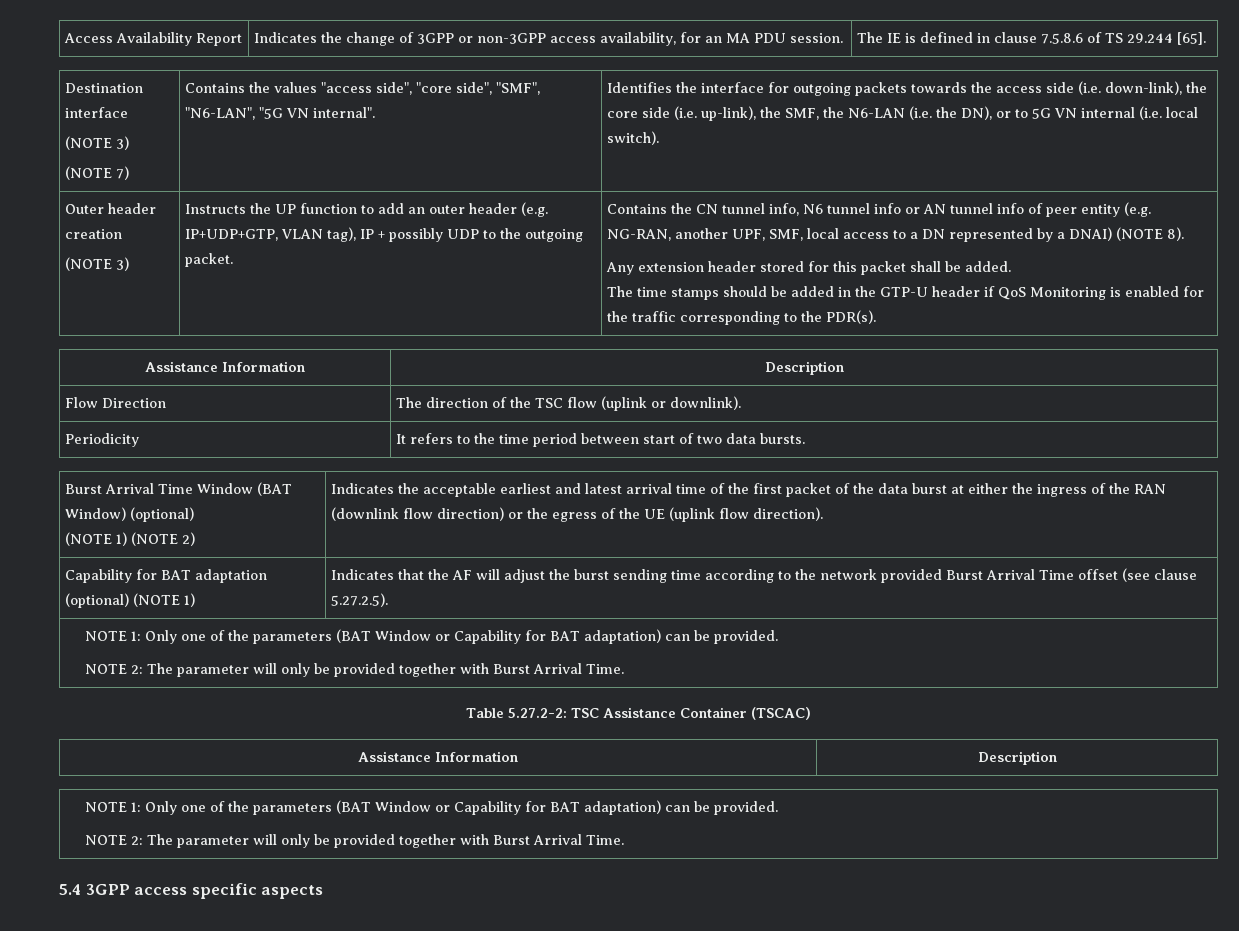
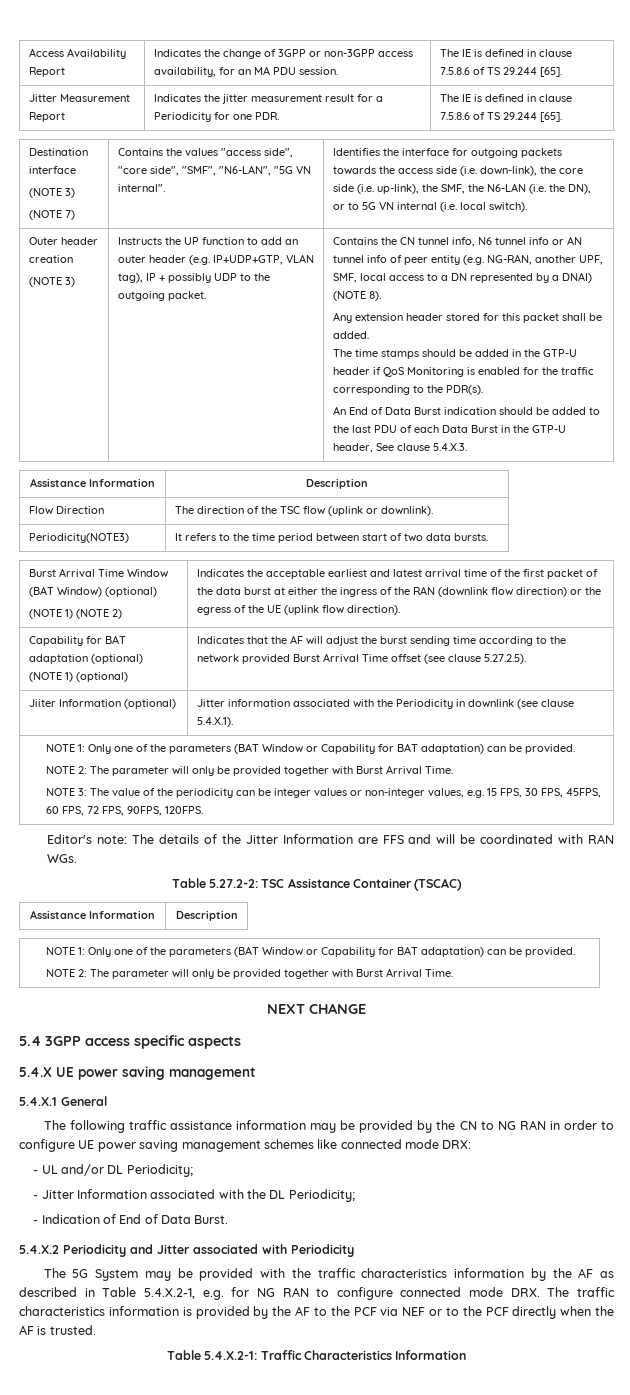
+ Jitter Measurement Report | Indicates the jitter measurement result for a Periodicity for one PDR. | The IE is defined in clause 7.5.8.6 of TS 29.244 [65].
+ An End of Data Burst indication should be added to the last PDU of each Data Burst in the GTP-U header, See clause 5.4.X.3.
- Periodicity | It refers to the time period between start of two data bursts.
+ Periodicity(NOTE3) | It refers to the time period between start of two data bursts.
- Capability for BAT adaptation (optional) (NOTE 1) | Indicates that the AF will adjust the burst sending time according to the network provided Burst Arrival Time offset (see clause 5.27.2.5).
+ Capability for BAT adaptation (optional) (NOTE 1) (optional) | Indicates that the AF will adjust the burst sending time according to the network provided Burst Arrival Time offset (see clause 5.27.2.5).
+ Jiiter Information (optional) | Jitter information associated with the Periodicity in downlink (see clause 5.4.X.1).
+ NOTE 3: The value of the periodicity can be integer values or non-integer values, e.g. 15 FPS, 30 FPS, 45FPS, 60 FPS, 72 FPS, 90FPS, 120FPS.
+ Editor's note: The details of the Jitter Information are FFS and will be coordinated with RAN WGs.
+ NEXT CHANGE
+ 5.4.X UE power saving management
+ 5.4.X.1 General
+ The following traffic assistance information may be provided by the CN to NG RAN in order to configure UE power saving management schemes like connected mode DRX:
+ - UL and/or DL Periodicity;
+ - Jitter Information associated with the DL Periodicity;
+ - Indication of End of Data Burst.
+ 5.4.X.2 Periodicity and Jitter associated with Periodicity
+ The 5G System may be provided with the traffic characteristics information by the AF as described in Table 5.4.X.2-1, e.g. for NG RAN to configure connected mode DRX. The traffic characteristics information is provided by the AF to the PCF via NEF or to the PCF directly when the AF is trusted.
+ Table 5.4.X.2-1: Traffic Characteristics Information

